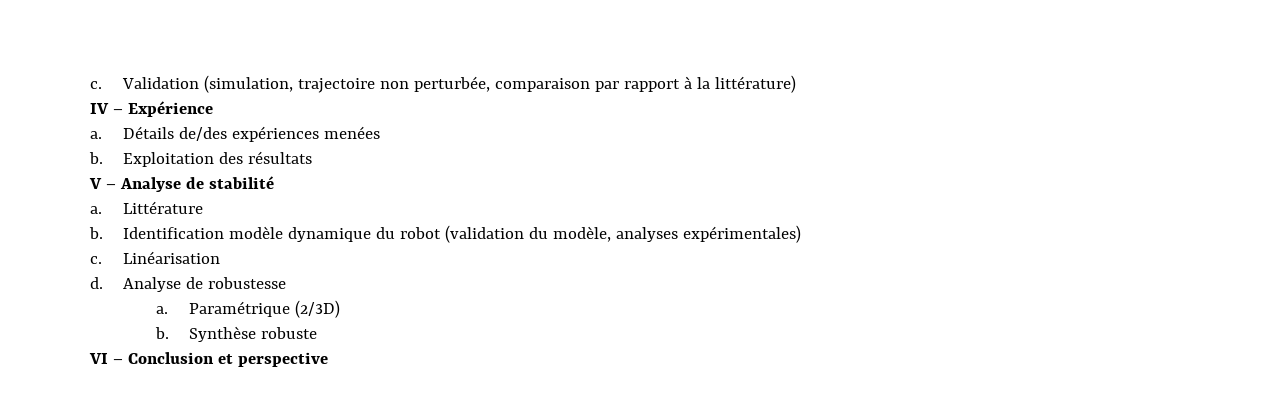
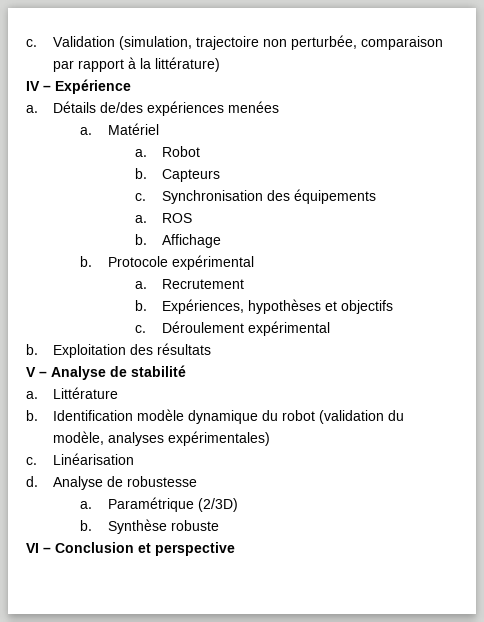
+ a. Matériel
+ a. Robot
+ b. Capteurs
+ c. Synchronisation des équipements
+ a. ROS
+ b. Affichage
+ b. Protocole expérimental
+ a. Recrutement
+ b. Expériences, hypothèses et objectifs
+ c. Déroulement expérimental

